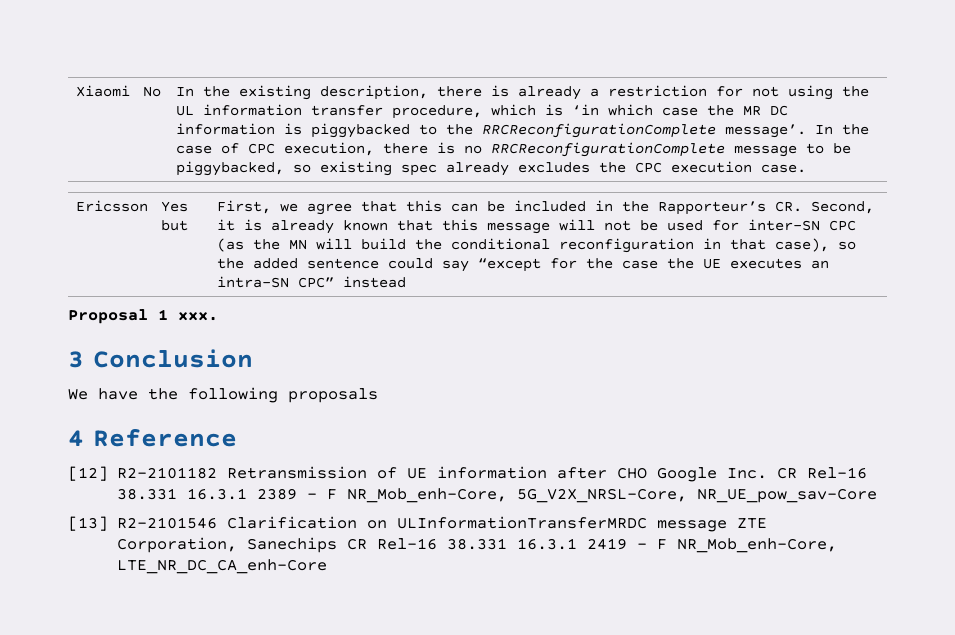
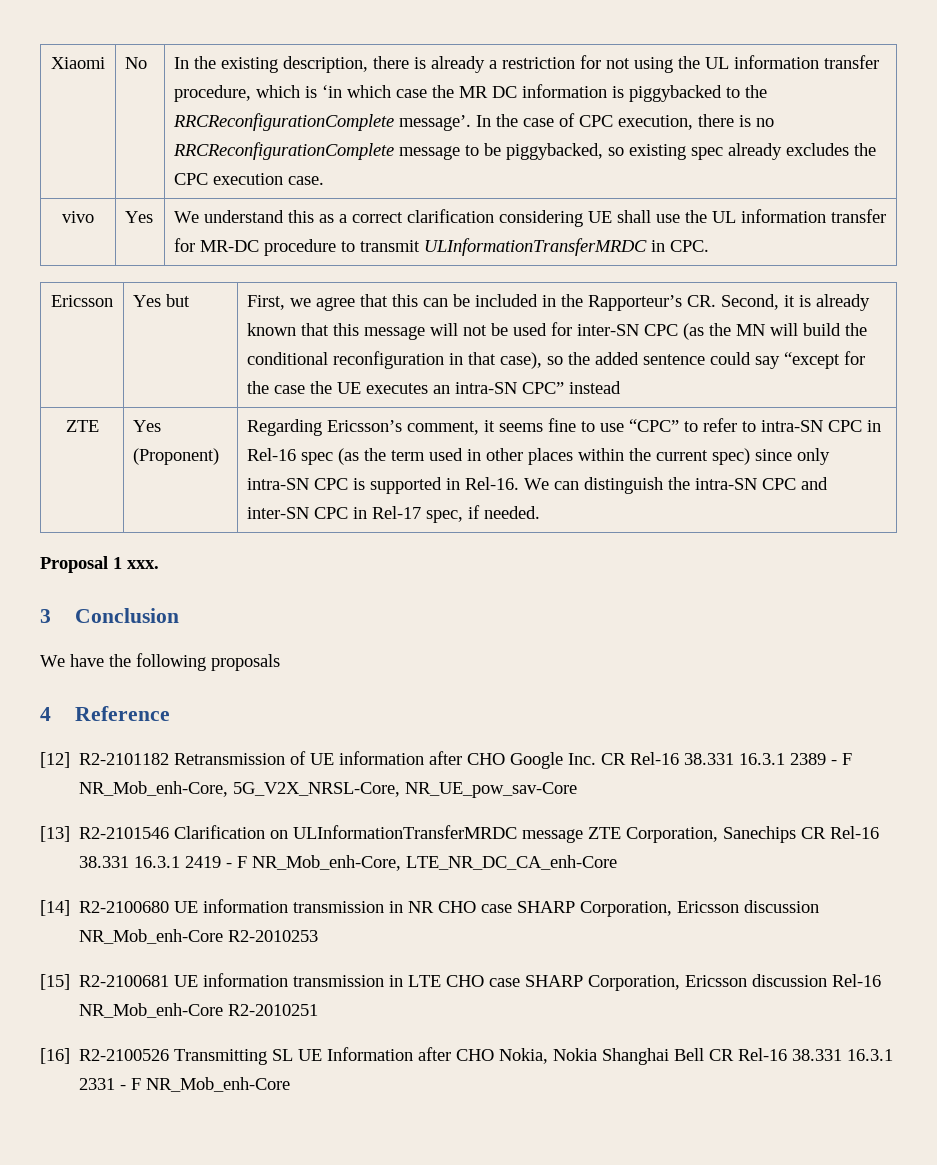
+ vivo | Yes | We understand this as a correct clarification considering UE shall use the UL information transfer for MR-DC procedure to transmit ULInformationTransferMRDC in CPC.
+ ZTE | Yes (Proponent) | Regarding Ericsson’s comment, it seems fine to use “CPC” to refer to intra-SN CPC in Rel-16 spec (as the term used in other places within the current spec) since only intra-SN CPC is supported in Rel-16. We can distinguish the intra-SN CPC and inter-SN CPC in Rel-17 spec, if needed.
+ [14] R2-2100680 UE information transmission in NR CHO case SHARP Corporation, Ericsson discussion NR_Mob_enh-Core R2-2010253
+ [15] R2-2100681 UE information transmission in LTE CHO case SHARP Corporation, Ericsson discussion Rel-16 NR_Mob_enh-Core R2-2010251
+ [16] R2-2100526 Transmitting SL UE Information after CHO Nokia, Nokia Shanghai Bell CR Rel-16 38.331 16.3.1 2331 - F NR_Mob_enh-Core

